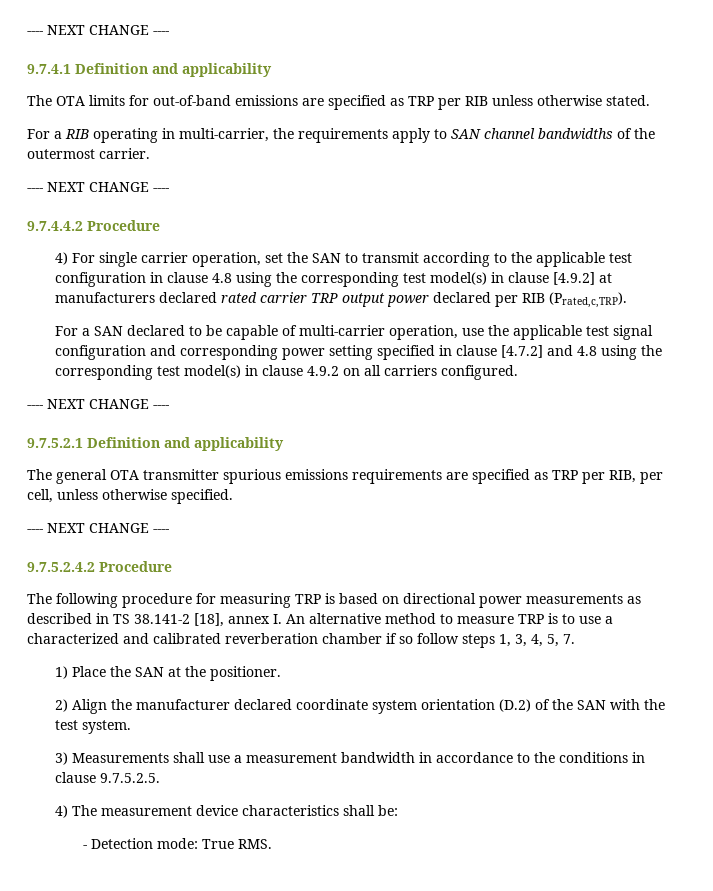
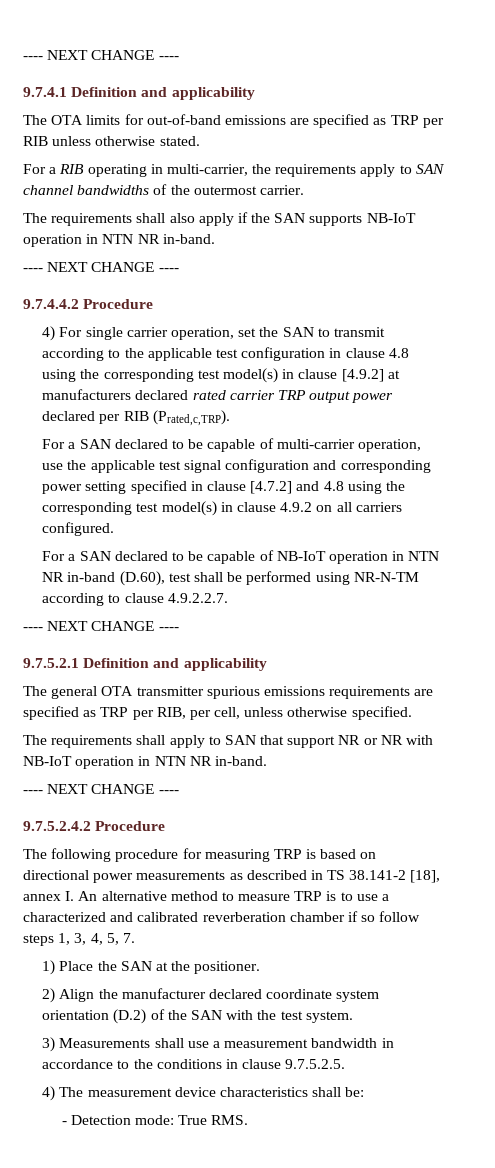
+ The requirements shall also apply if the SAN supports NB-IoT operation in NTN NR in-band.
+ For a SAN declared to be capable of NB-IoT operation in NTN NR in-band (D.60), test shall be performed using NR-N-TM according to clause 4.9.2.2.7.
+ The requirements shall apply to SAN that support NR or NR with NB-IoT operation in NTN NR in-band.

